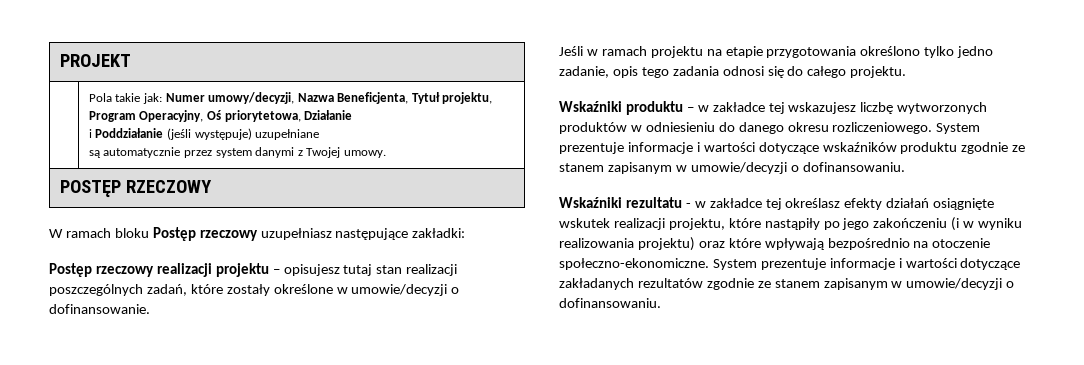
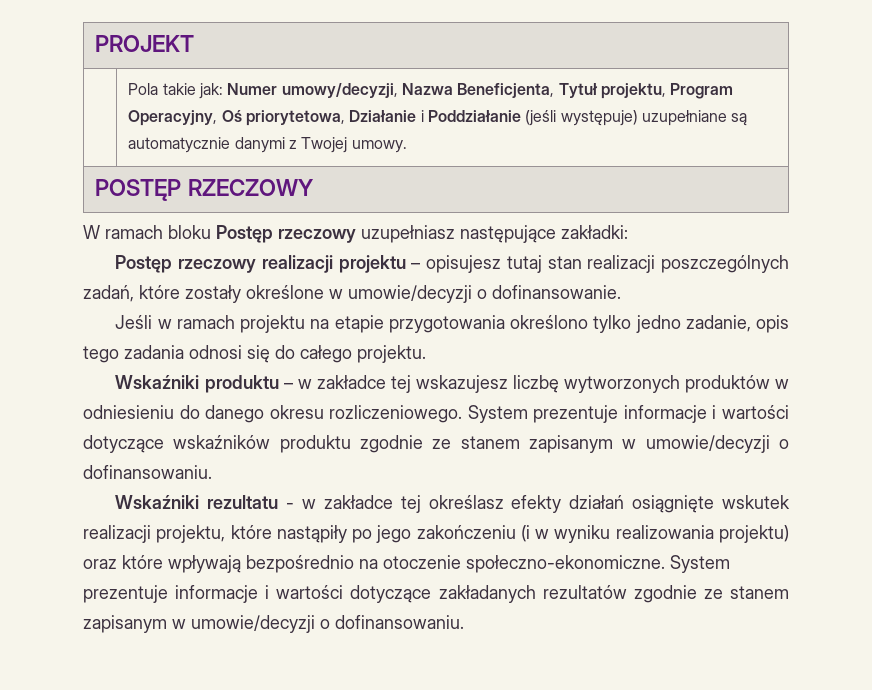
- | Pola takie jak: Numer umowy/decyzji, Nazwa Beneficjenta, Tytuł projektu, Program Operacyjny, Oś priorytetowa, Działanie
- i Poddziałanie (jeśli występuje) uzupełniane
- są automatycznie przez system danymi z Twojej umowy.
+ | Pola takie jak: Numer umowy/decyzji, Nazwa Beneficjenta, Tytuł projektu, Program Operacyjny, Oś priorytetowa, Działanie i Poddziałanie (jeśli występuje) uzupełniane są automatycznie danymi z Twojej umowy.

